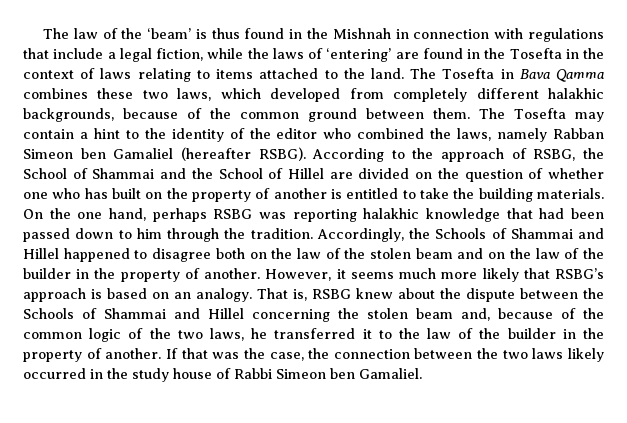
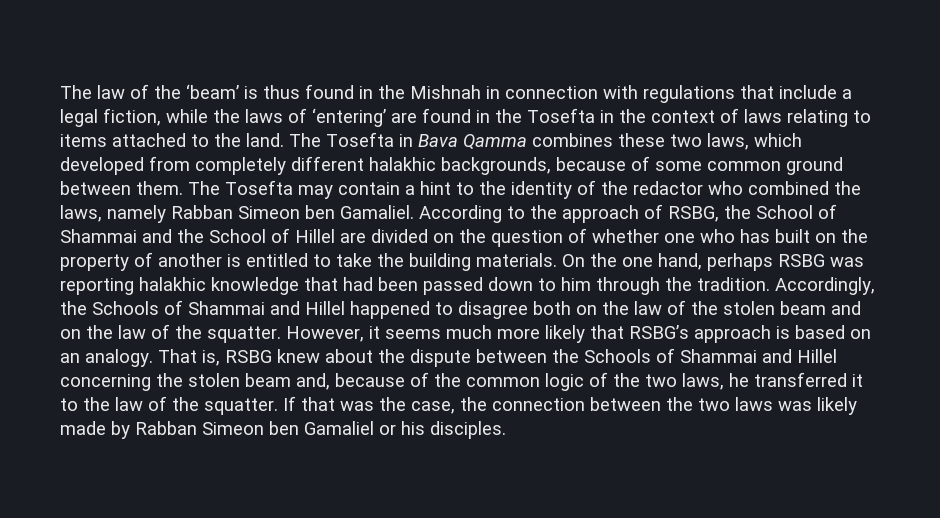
- The Tosefta in Bava Qamma combines these two laws, which developed from completely different halakhic backgrounds, because of the common ground between them.
+ The Tosefta in Bava Qamma combines these two laws, which developed from completely different halakhic backgrounds, because of some common ground between them.
- The Tosefta may contain a hint to the identity of the editor who combined the laws, namely Rabban Simeon ben Gamaliel (hereafter RSBG).
+ The Tosefta may contain a hint to the identity of the redactor who combined the laws, namely Rabban Simeon ben Gamaliel.
- Accordingly, the Schools of Shammai and Hillel happened to disagree both on the law of the stolen beam and on the law of the builder in the property of another.
+ Accordingly, the Schools of Shammai and Hillel happened to disagree both on the law of the stolen beam and on the law of the squatter.
- That is, RSBG knew about the dispute between the Schools of Shammai and Hillel concerning the stolen beam and, because of the common logic of the two laws, he transferred it to the law of the builder in the property of another.
+ That is, RSBG knew about the dispute between the Schools of Shammai and Hillel concerning the stolen beam and, because of the common logic of the two laws, he transferred it to the law of the squatter.
- If that was the case, the connection between the two laws likely occurred in the study house of Rabbi Simeon ben Gamaliel.
+ If that was the case, the connection between the two laws was likely made by Rabban Simeon ben Gamaliel or his disciples.

